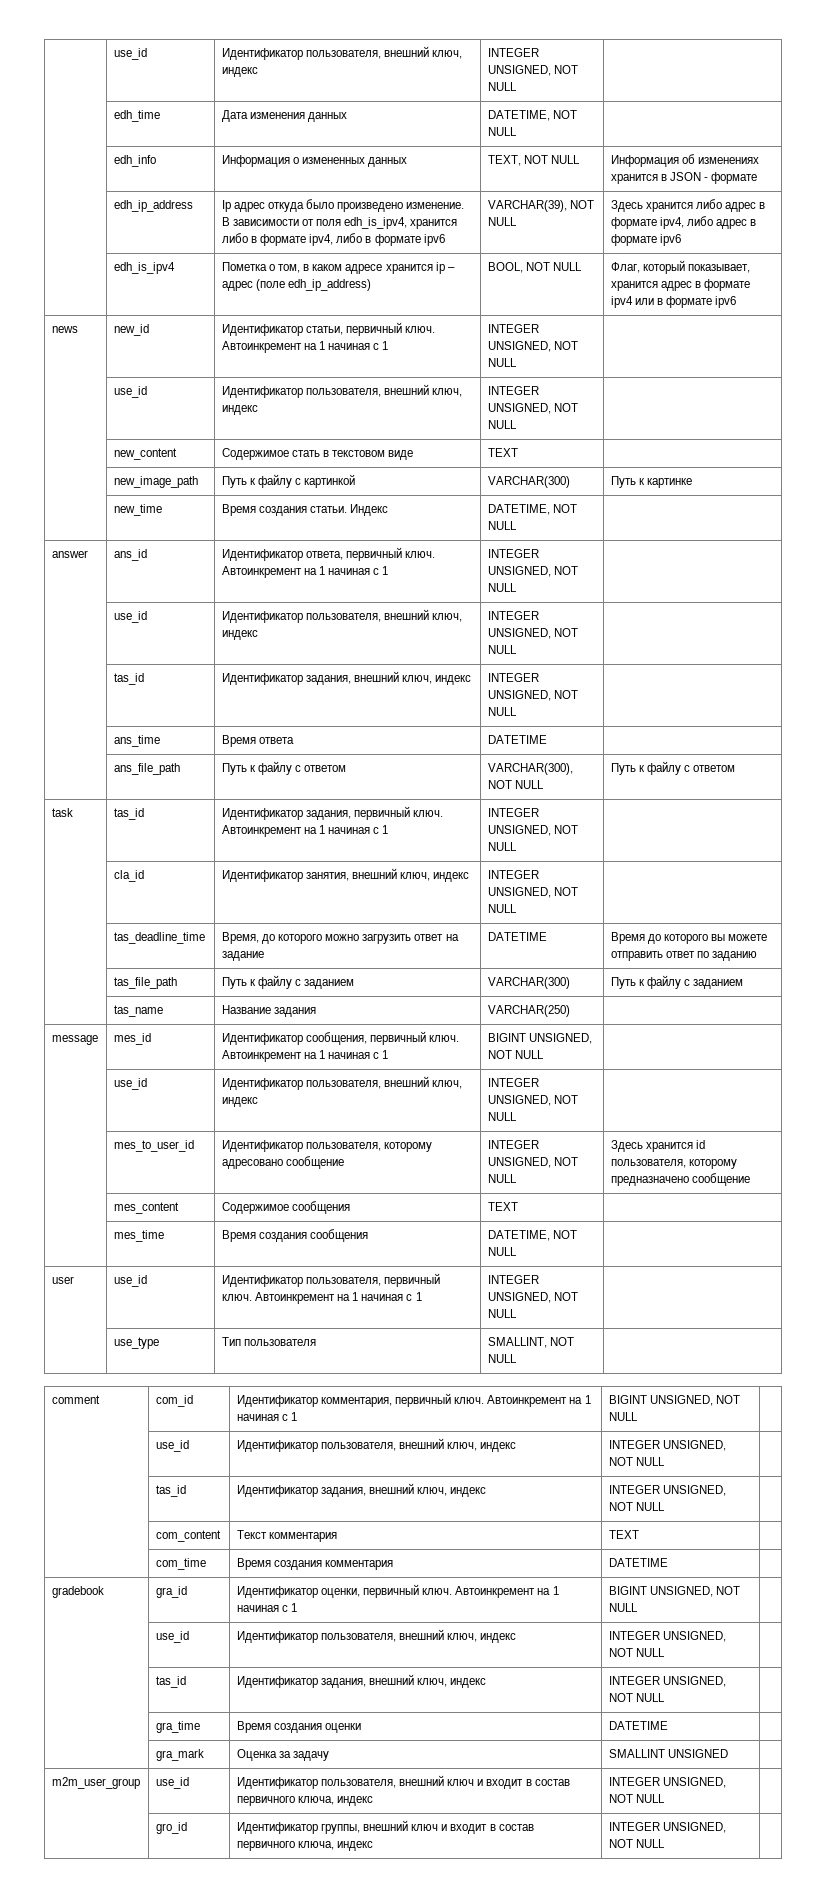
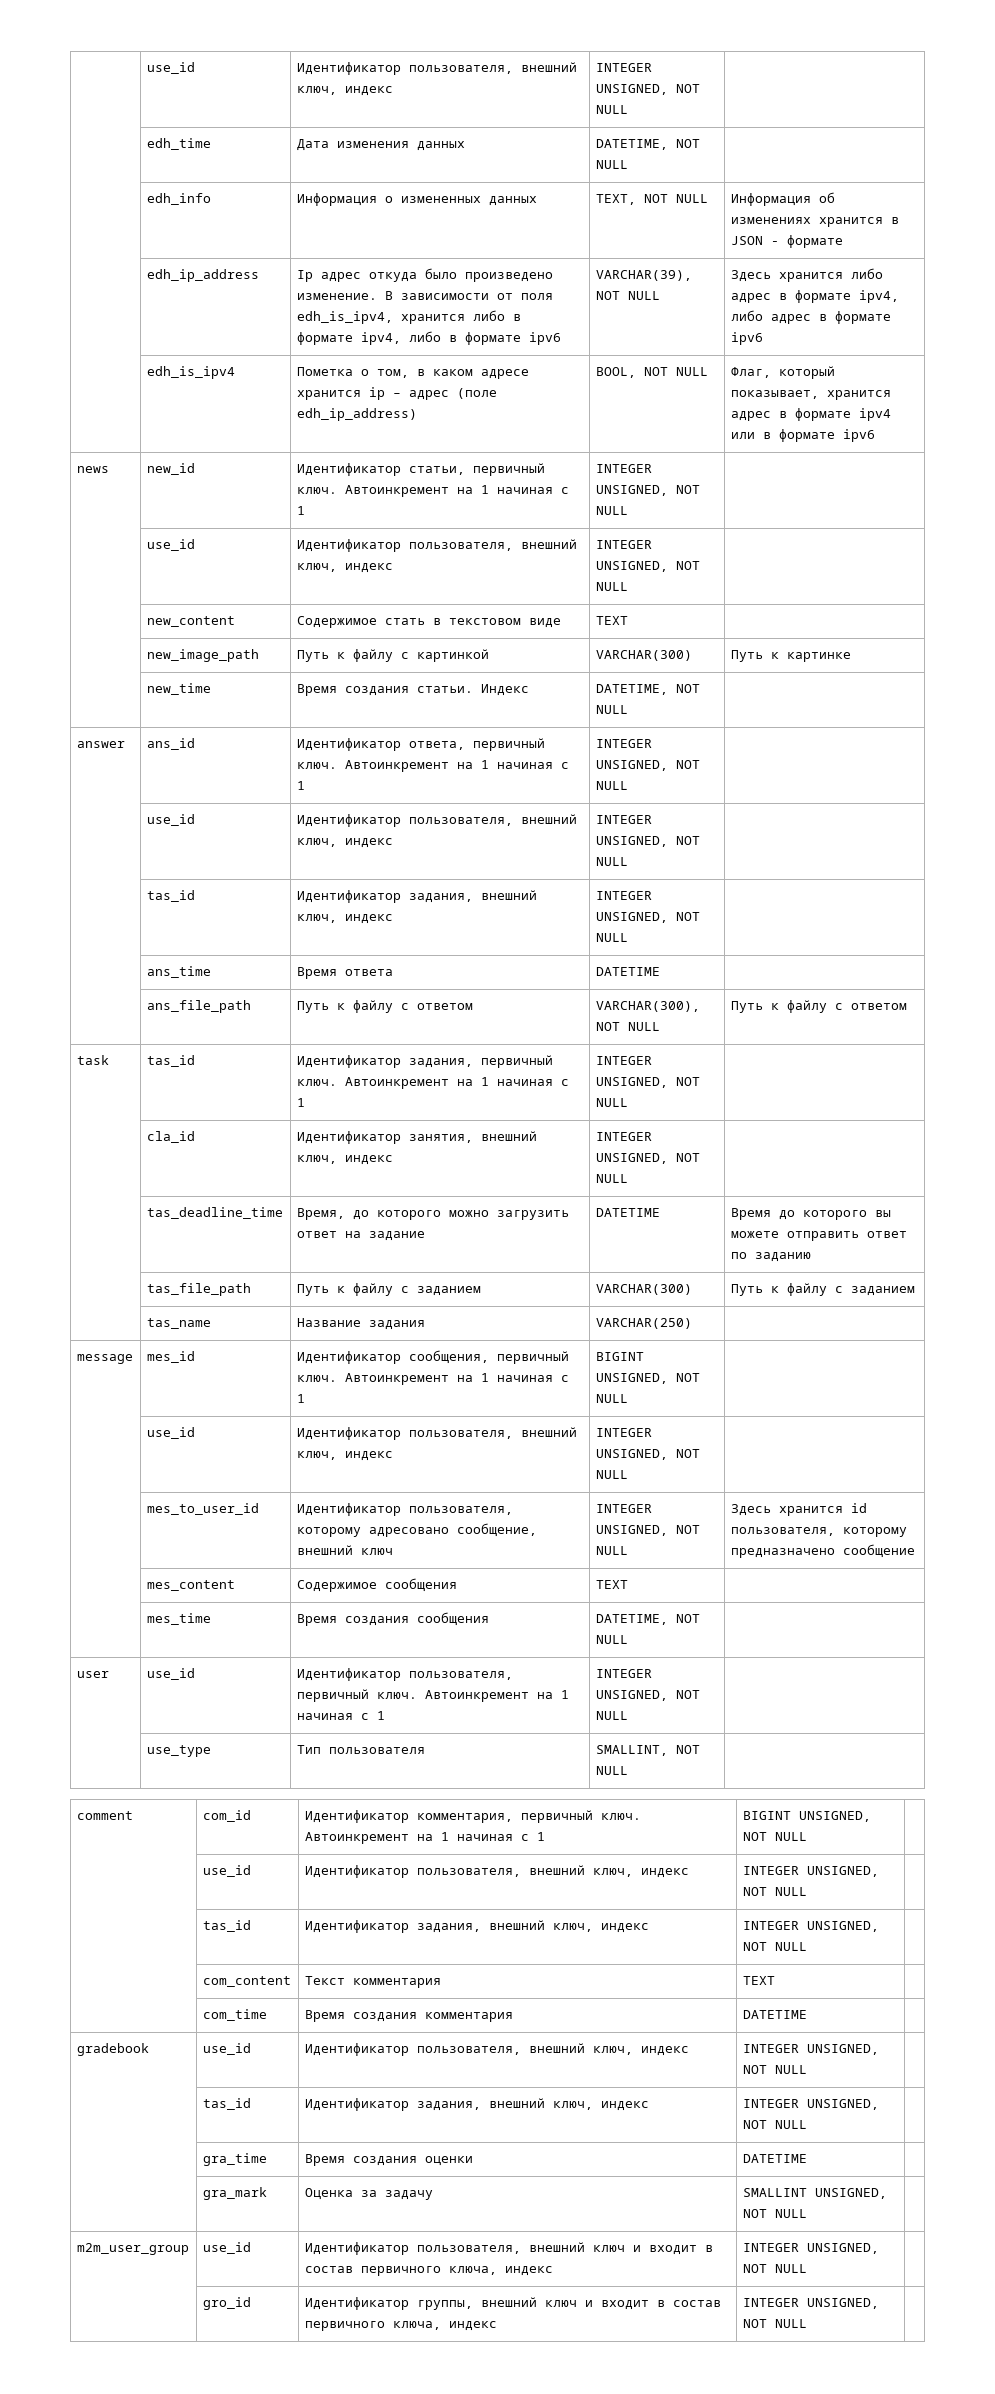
- | mes_to_user_id | Идентификатор пользователя, которому адресовано сообщение | INTEGER UNSIGNED, NOT NULL | Здесь хранится id пользователя, которому предназначено сообщение
+ | mes_to_user_id | Идентификатор пользователя, которому адресовано сообщение, внешний ключ | INTEGER UNSIGNED, NOT NULL | Здесь хранится id пользователя, которому предназначено сообщение
- gradebook | gra_id | Идентификатор оценки, первичный ключ. Автоинкремент на 1 начиная с 1 | BIGINT UNSIGNED, NOT NULL |
- | use_id | Идентификатор пользователя, внешний ключ, индекс | INTEGER UNSIGNED, NOT NULL |
+ gradebook | use_id | Идентификатор пользователя, внешний ключ, индекс | INTEGER UNSIGNED, NOT NULL |
- | gra_mark | Оценка за задачу | SMALLINT UNSIGNED |
+ | gra_mark | Оценка за задачу | SMALLINT UNSIGNED, NOT NULL |

